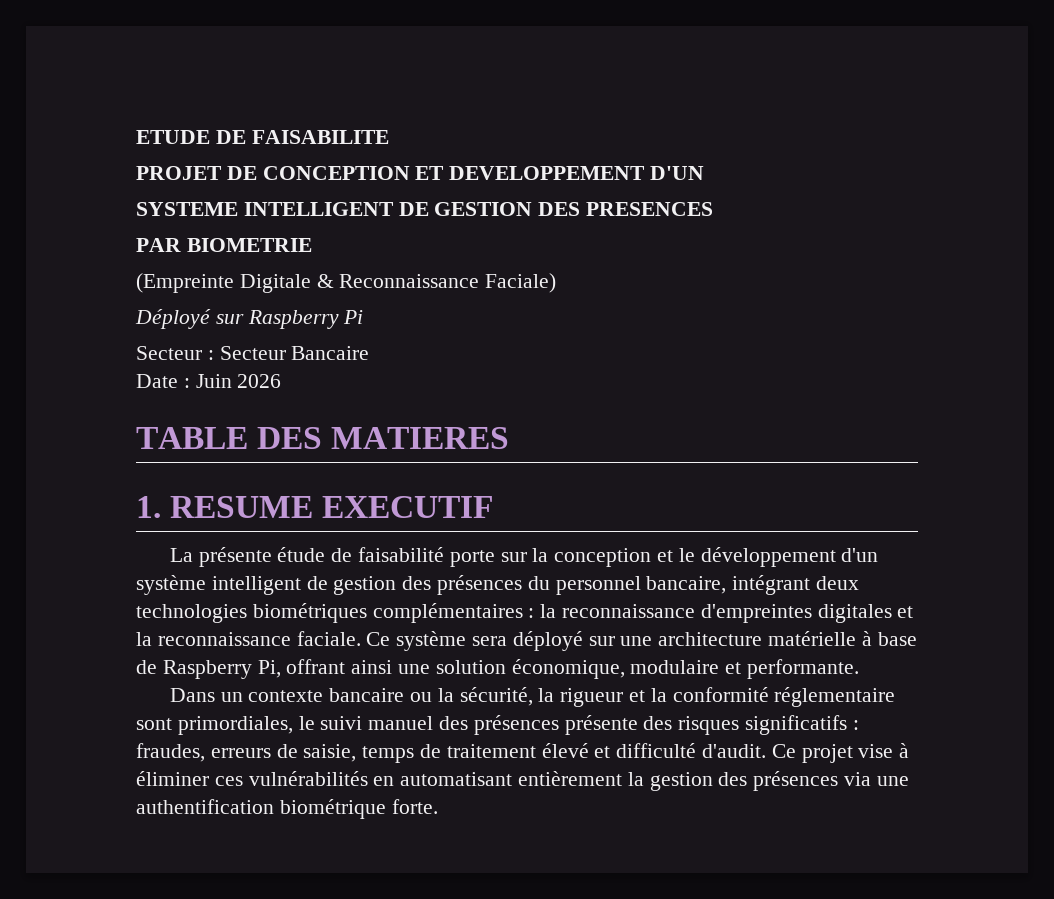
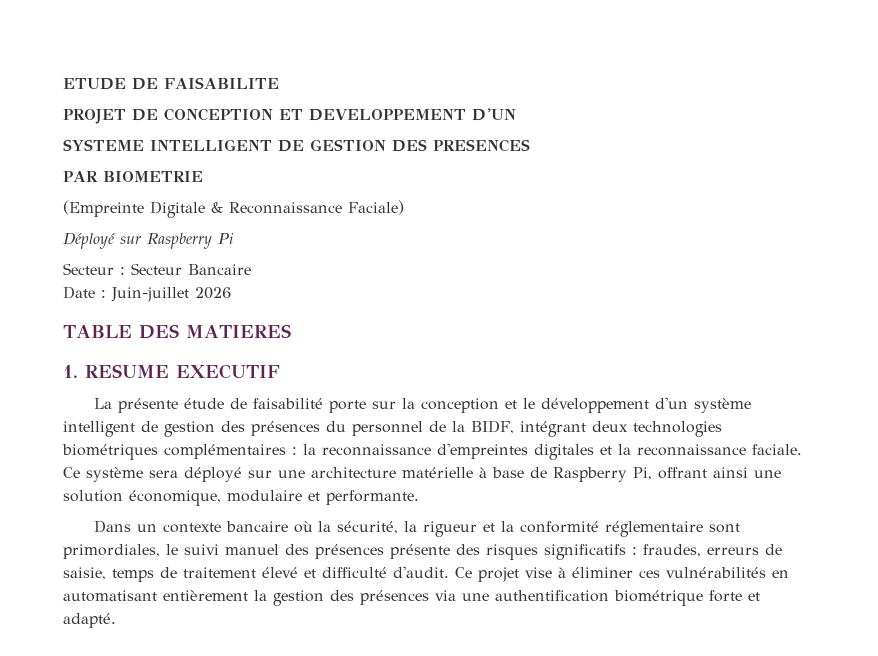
- Date : Juin 2026
+ Date : Juin-juillet 2026
- La présente étude de faisabilité porte sur la conception et le développement d'un système intelligent de gestion des présences du personnel bancaire, intégrant deux technologies biométriques complémentaires : la reconnaissance d'empreintes digitales et la reconnaissance faciale.
+ La présente étude de faisabilité porte sur la conception et le développement d'un système intelligent de gestion des présences du personnel de la BIDF, intégrant deux technologies biométriques complémentaires : la reconnaissance d'empreintes digitales et la reconnaissance faciale.
- Dans un contexte bancaire ou la sécurité, la rigueur et la conformité réglementaire sont primordiales, le suivi manuel des présences présente des risques significatifs : fraudes, erreurs de saisie, temps de traitement élevé et difficulté d'audit.
+ Dans un contexte bancaire où la sécurité, la rigueur et la conformité réglementaire sont primordiales, le suivi manuel des présences présente des risques significatifs : fraudes, erreurs de saisie, temps de traitement élevé et difficulté d'audit.
- Ce projet vise à éliminer ces vulnérabilités en automatisant entièrement la gestion des présences via une authentification biométrique forte.
+ Ce projet vise à éliminer ces vulnérabilités en automatisant entièrement la gestion des présences via une authentification biométrique forte et adapté.

